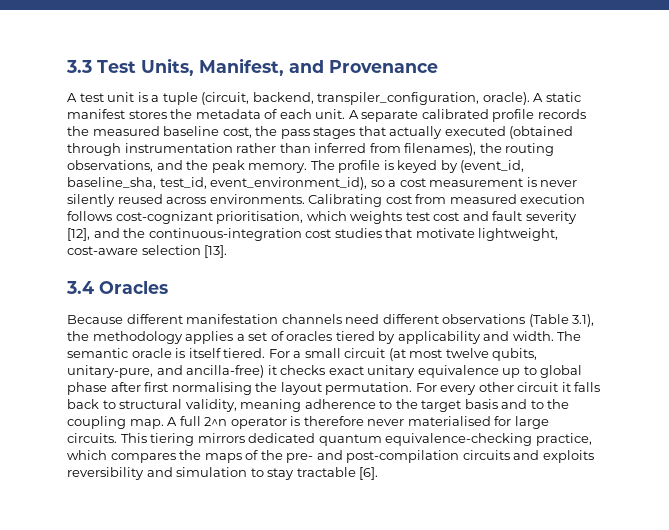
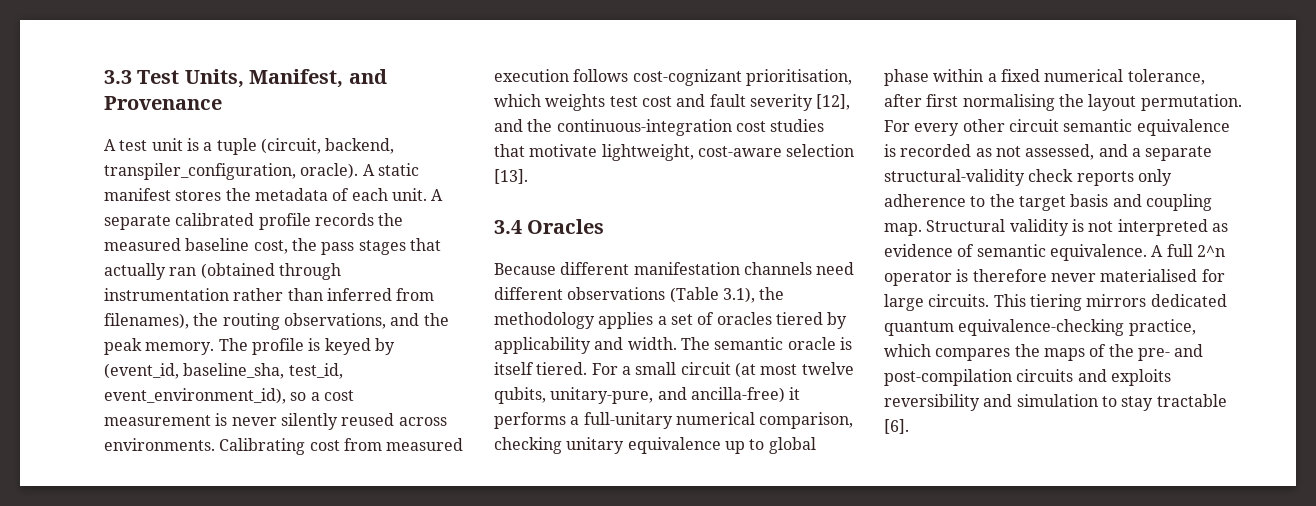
- A separate calibrated profile records the measured baseline cost, the pass stages that actually executed (obtained through instrumentation rather than inferred from filenames), the routing observations, and the peak memory.
+ A separate calibrated profile records the measured baseline cost, the pass stages that actually ran (obtained through instrumentation rather than inferred from filenames), the routing observations, and the peak memory.
- For a small circuit (at most twelve qubits, unitary-pure, and ancilla-free) it checks exact unitary equivalence up to global phase after first normalising the layout permutation.
+ For a small circuit (at most twelve qubits, unitary-pure, and ancilla-free) it performs a full-unitary numerical comparison, checking unitary equivalence up to global phase within a fixed numerical tolerance, after first normalising the layout permutation.
- For every other circuit it falls back to structural validity, meaning adherence to the target basis and to the coupling map.
+ For every other circuit semantic equivalence is recorded as not assessed, and a separate structural-validity check reports only adherence to the target basis and coupling map. Structural validity is not interpreted as evidence of semantic equivalence.

